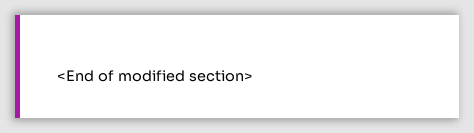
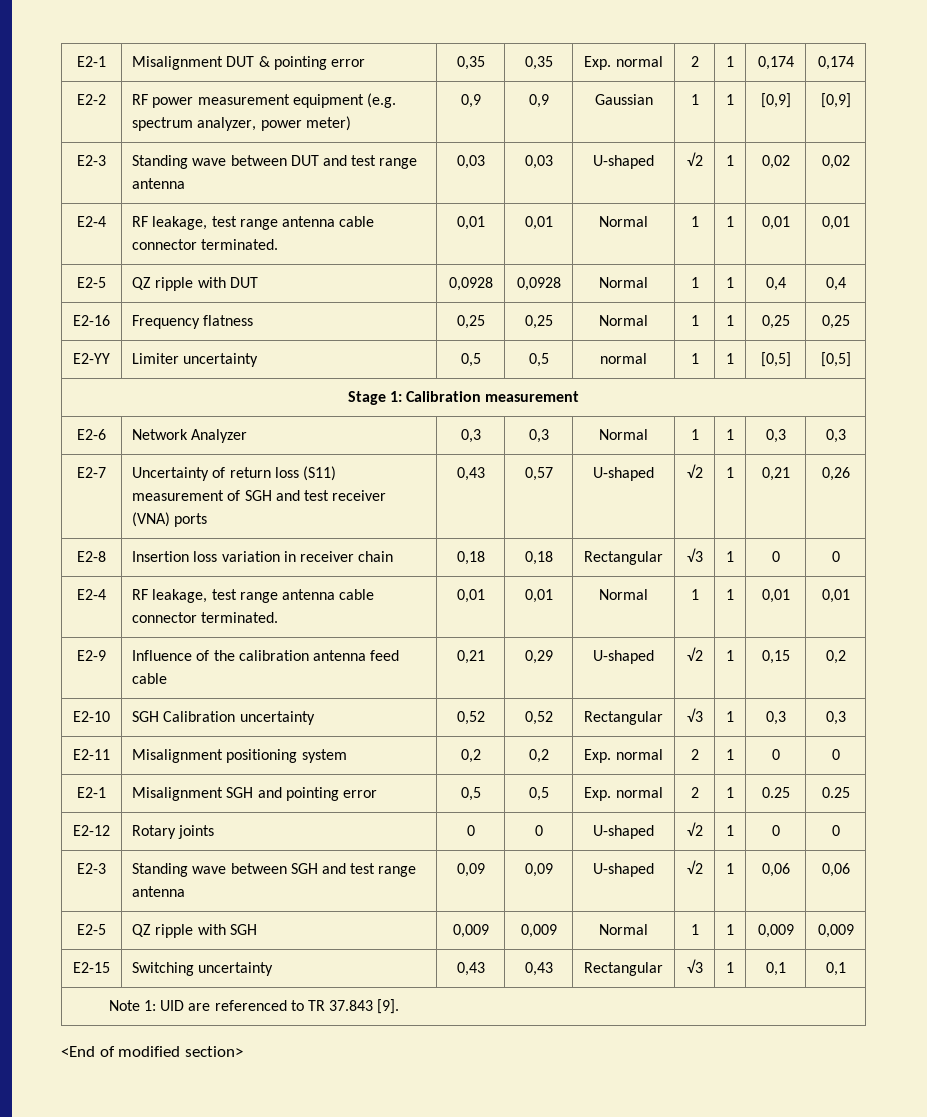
+ E2-1 | Misalignment DUT & pointing error | 0,35 | 0,35 | Exp. normal | 2 | 1 | 0,174 | 0,174
+ E2-2 | RF power measurement equipment (e.g. spectrum analyzer, power meter) | 0,9 | 0,9 | Gaussian | 1 | 1 | [0,9] | [0,9]
+ E2-3 | Standing wave between DUT and test range antenna | 0,03 | 0,03 | U-shaped | √2 | 1 | 0,02 | 0,02
+ E2-4 | RF leakage, test range antenna cable connector terminated. | 0,01 | 0,01 | Normal | 1 | 1 | 0,01 | 0,01
+ E2-5 | QZ ripple with DUT | 0,0928 | 0,0928 | Normal | 1 | 1 | 0,4 | 0,4
+ E2-16 | Frequency flatness | 0,25 | 0,25 | Normal | 1 | 1 | 0,25 | 0,25
+ E2-YY | Limiter uncertainty | 0,5 | 0,5 | normal | 1 | 1 | [0,5] | [0,5]
+ Stage 1: Calibration measurement
+ E2-6 | Network Analyzer | 0,3 | 0,3 | Normal | 1 | 1 | 0,3 | 0,3
+ E2-7 | Uncertainty of return loss (S11) measurement of SGH and test receiver (VNA) ports | 0,43 | 0,57 | U-shaped | √2 | 1 | 0,21 | 0,26
+ E2-8 | Insertion loss variation in receiver chain | 0,18 | 0,18 | Rectangular | √3 | 1 | 0 | 0
+ E2-4 | RF leakage, test range antenna cable connector terminated. | 0,01 | 0,01 | Normal | 1 | 1 | 0,01 | 0,01
+ E2-9 | Influence of the calibration antenna feed cable | 0,21 | 0,29 | U-shaped | √2 | 1 | 0,15 | 0,2
+ E2-10 | SGH Calibration uncertainty | 0,52 | 0,52 | Rectangular | √3 | 1 | 0,3 | 0,3
+ E2-11 | Misalignment positioning system | 0,2 | 0,2 | Exp. normal | 2 | 1 | 0 | 0
+ E2-1 | Misalignment SGH and pointing error | 0,5 | 0,5 | Exp. normal | 2 | 1 | 0.25 | 0.25
+ E2-12 | Rotary joints | 0 | 0 | U-shaped | √2 | 1 | 0 | 0
+ E2-3 | Standing wave between SGH and test range antenna | 0,09 | 0,09 | U-shaped | √2 | 1 | 0,06 | 0,06
+ E2-5 | QZ ripple with SGH | 0,009 | 0,009 | Normal | 1 | 1 | 0,009 | 0,009
+ E2-15 | Switching uncertainty | 0,43 | 0,43 | Rectangular | √3 | 1 | 0,1 | 0,1
+ Note 1: UID are referenced to TR 37.843 [9].

